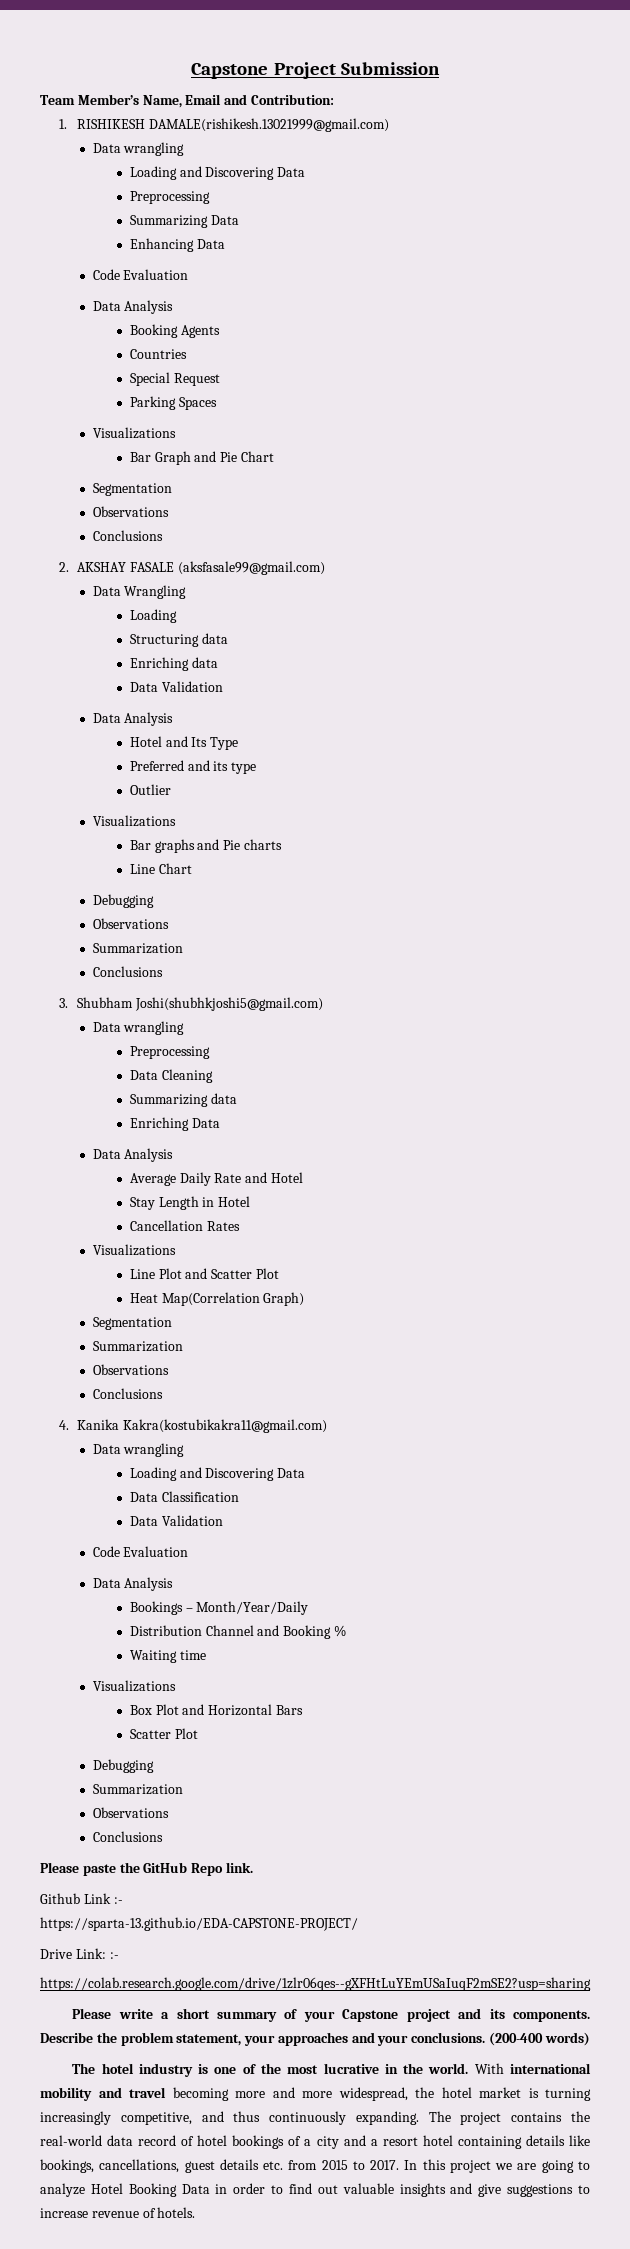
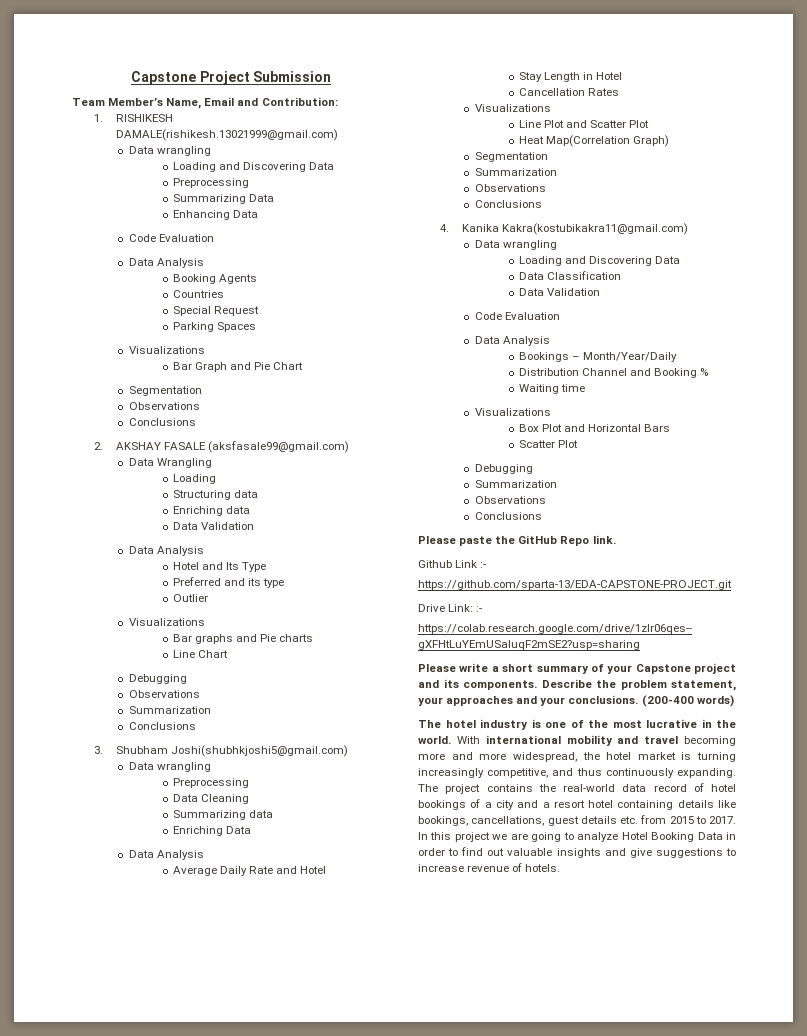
- https://sparta-13.github.io/EDA-CAPSTONE-PROJECT/
+ https://github.com/sparta-13/EDA-CAPSTONE-PROJECT.git

